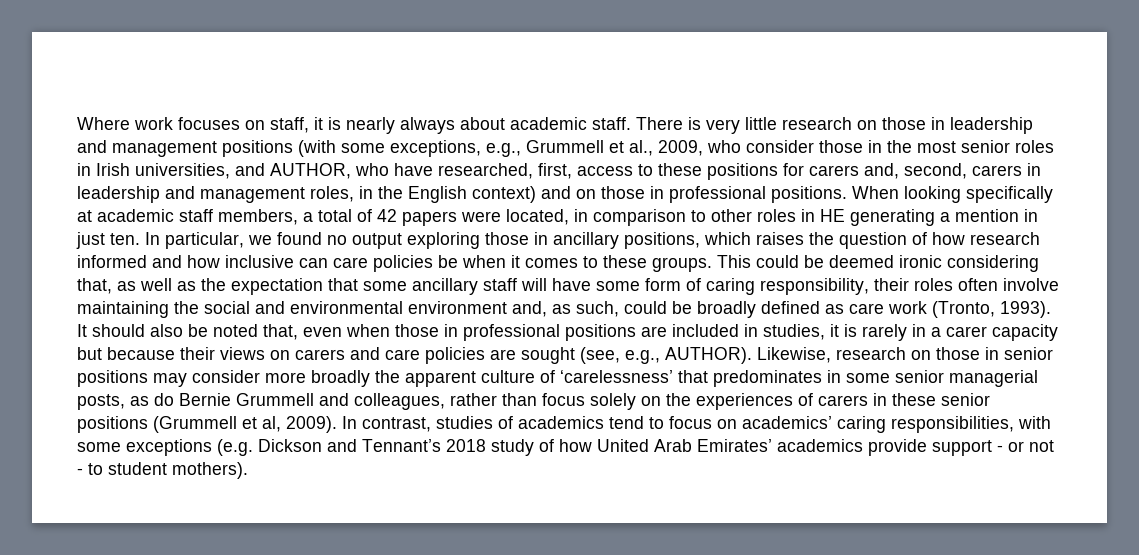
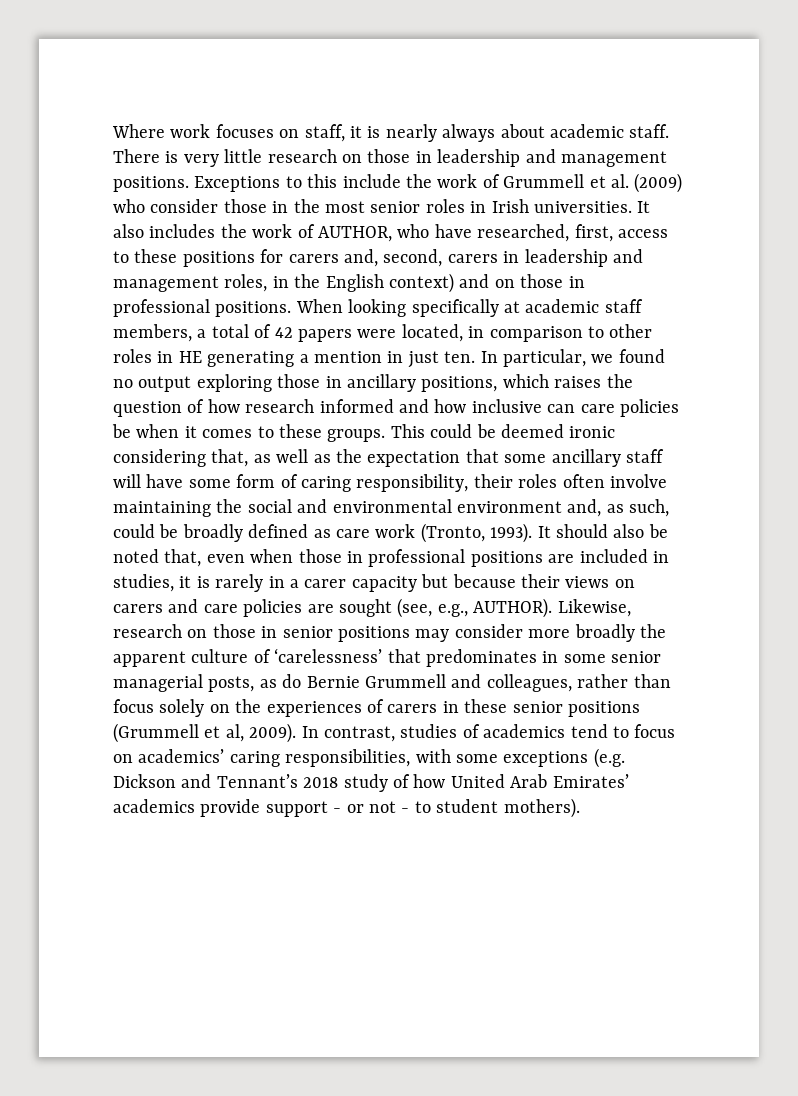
- There is very little research on those in leadership and management positions (with some exceptions, e.g., Grummell et al., 2009, who consider those in the most senior roles in Irish universities, and AUTHOR, who have researched, first, access to these positions for carers and, second, carers in leadership and management roles, in the English context) and on those in professional positions.
+ There is very little research on those in leadership and management positions. Exceptions to this include the work of Grummell et al. (2009) who consider those in the most senior roles in Irish universities. It also includes the work of AUTHOR, who have researched, first, access to these positions for carers and, second, carers in leadership and management roles, in the English context) and on those in professional positions.

